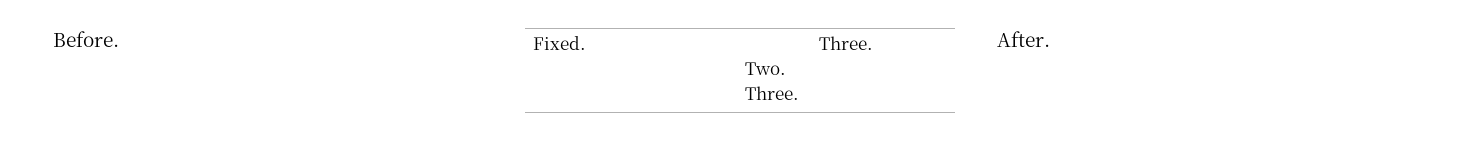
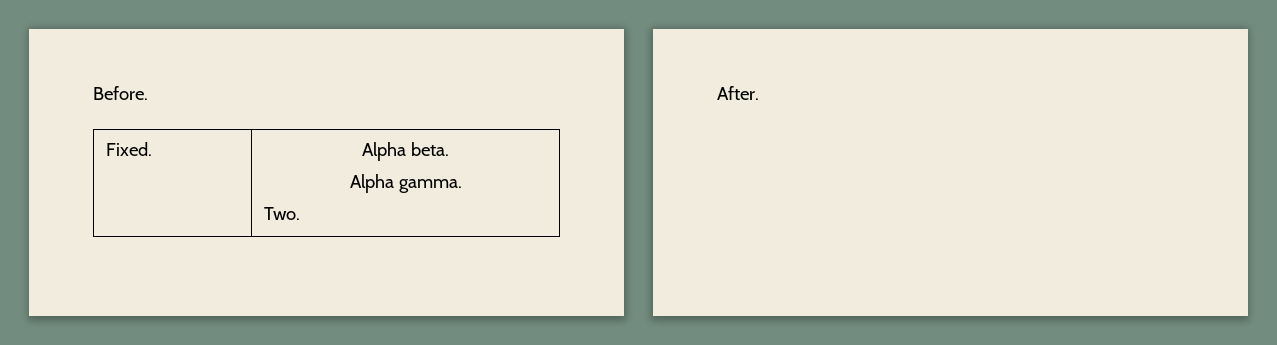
- Fixed. | Three.
+ Fixed. | Alpha beta.
+ Alpha gamma.
  Two.
- Three.

